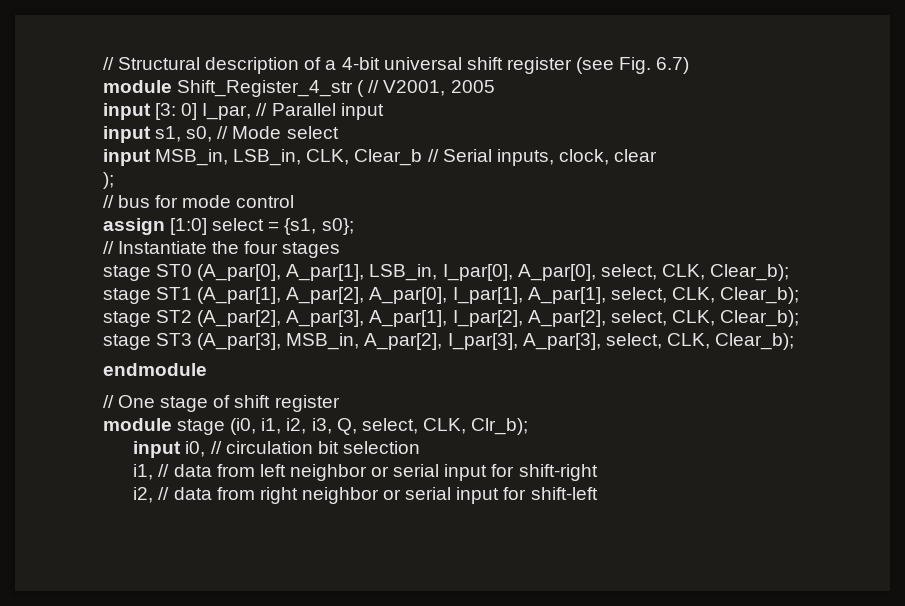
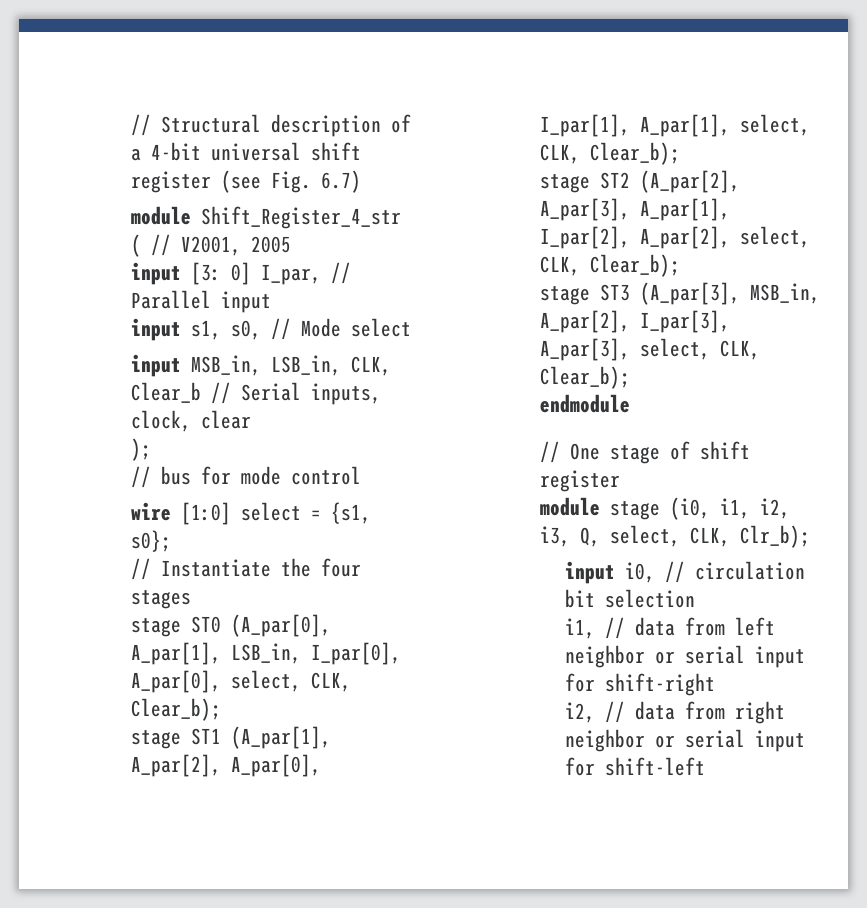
- assign [1:0] select = {s1, s0};
+ wire [1:0] select = {s1, s0};

